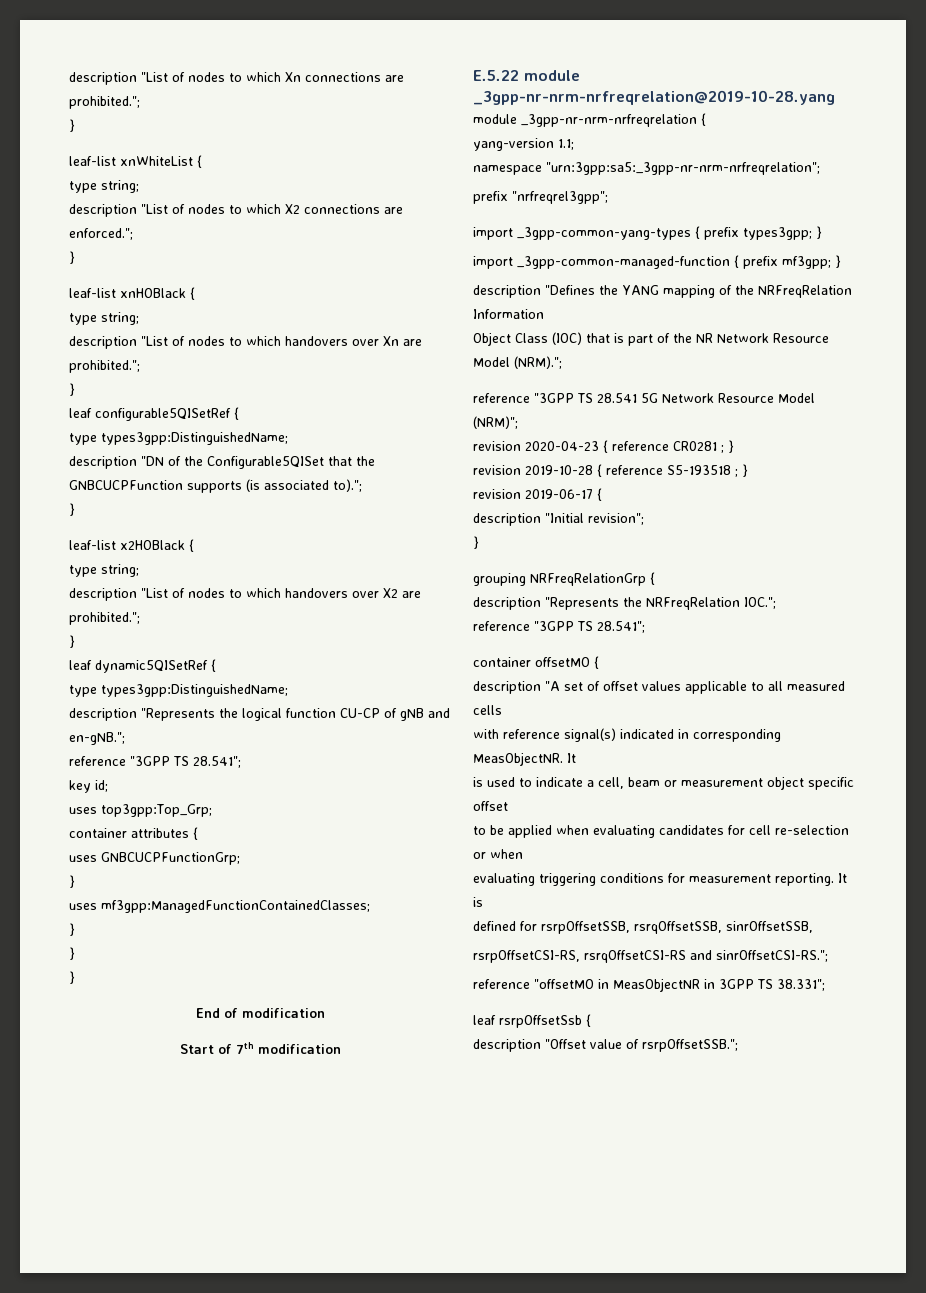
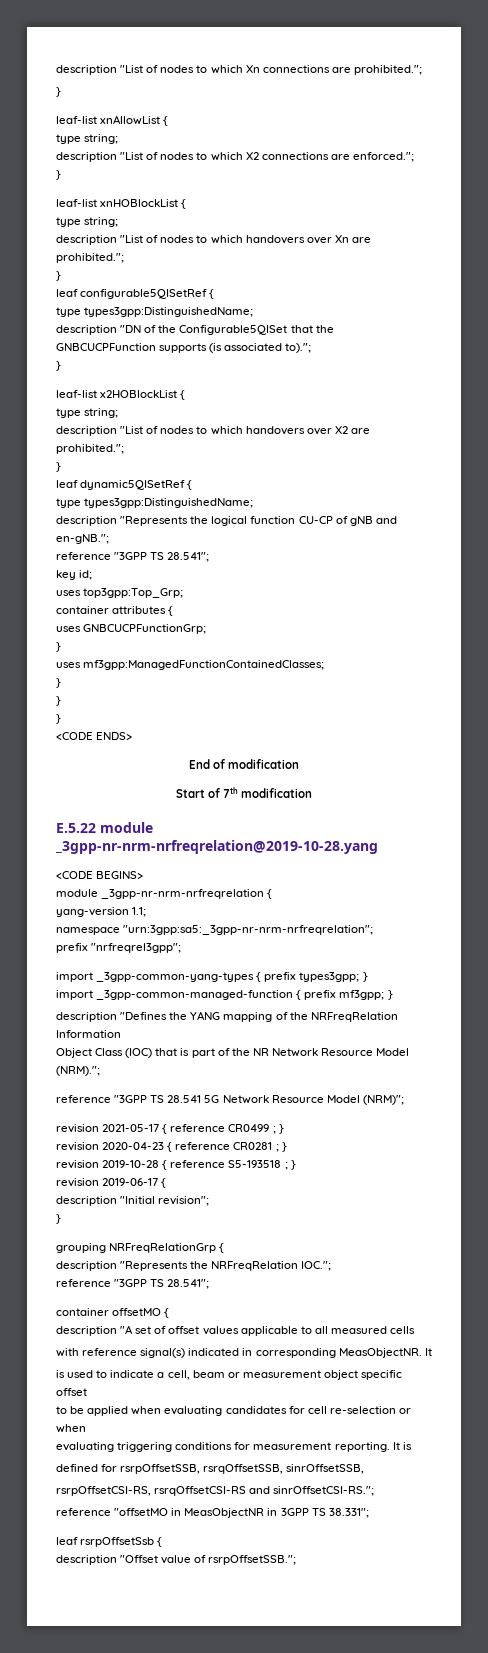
- leaf-list xnWhiteList {
+ leaf-list xnAllowList {
- leaf-list xnHOBlack {
+ leaf-list xnHOBlockList {
- leaf-list x2HOBlack {
+ leaf-list x2HOBlockList {
+ <CODE ENDS>
+ <CODE BEGINS>
+ revision 2021-05-17 { reference CR0499 ; }

